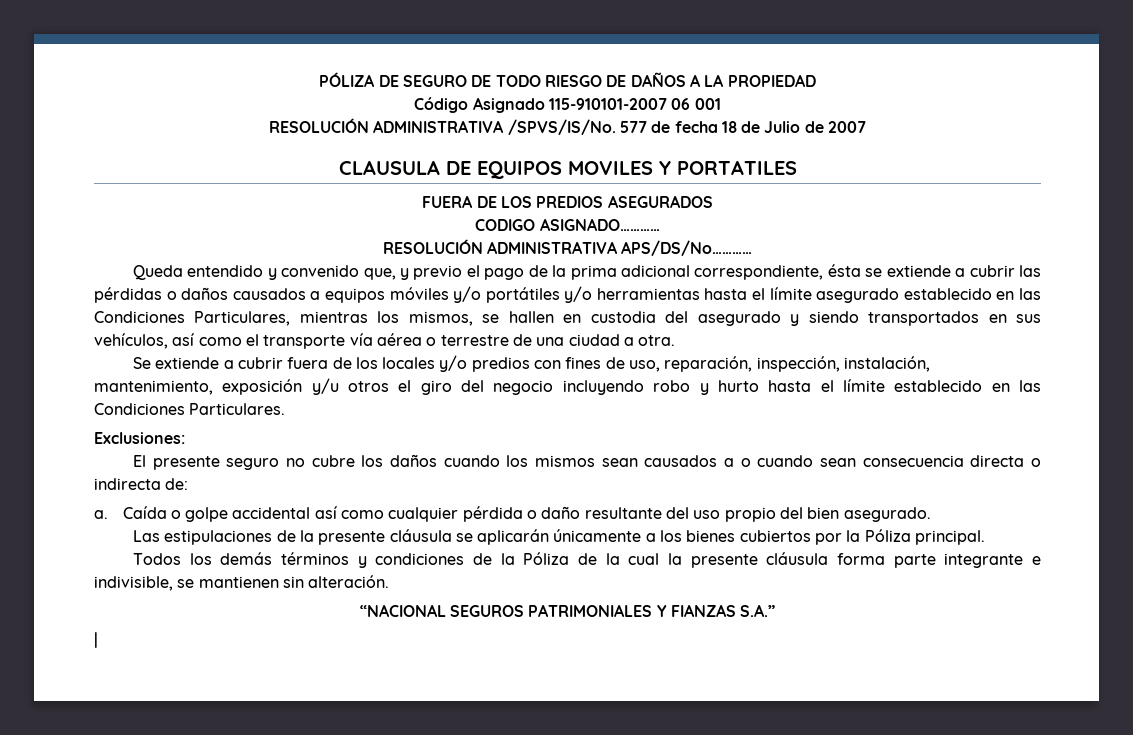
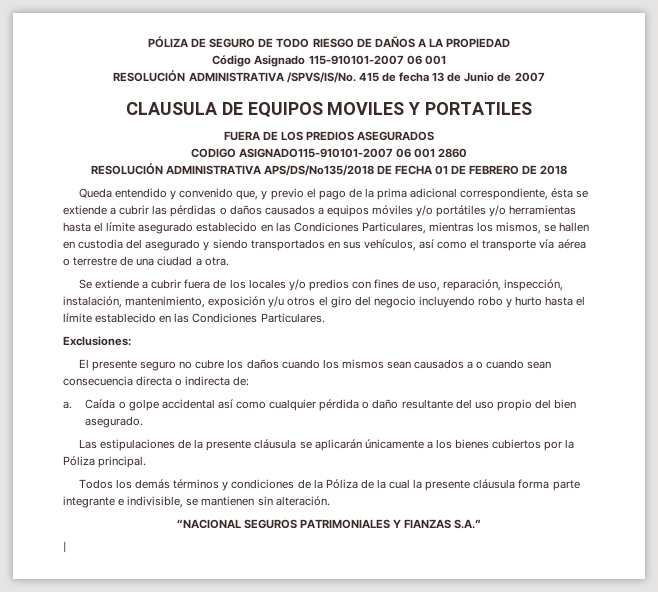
- 577 de fecha 18 de Julio de 2007
+ 415 de fecha 13 de Junio de 2007
- CODIGO ASIGNADO…………
- RESOLUCIÓN ADMINISTRATIVA APS/DS/No…………
+ CODIGO ASIGNADO115-910101-2007 06 001 2860
+ RESOLUCIÓN ADMINISTRATIVA APS/DS/No135/2018 DE FECHA 01 DE FEBRERO DE 2018

